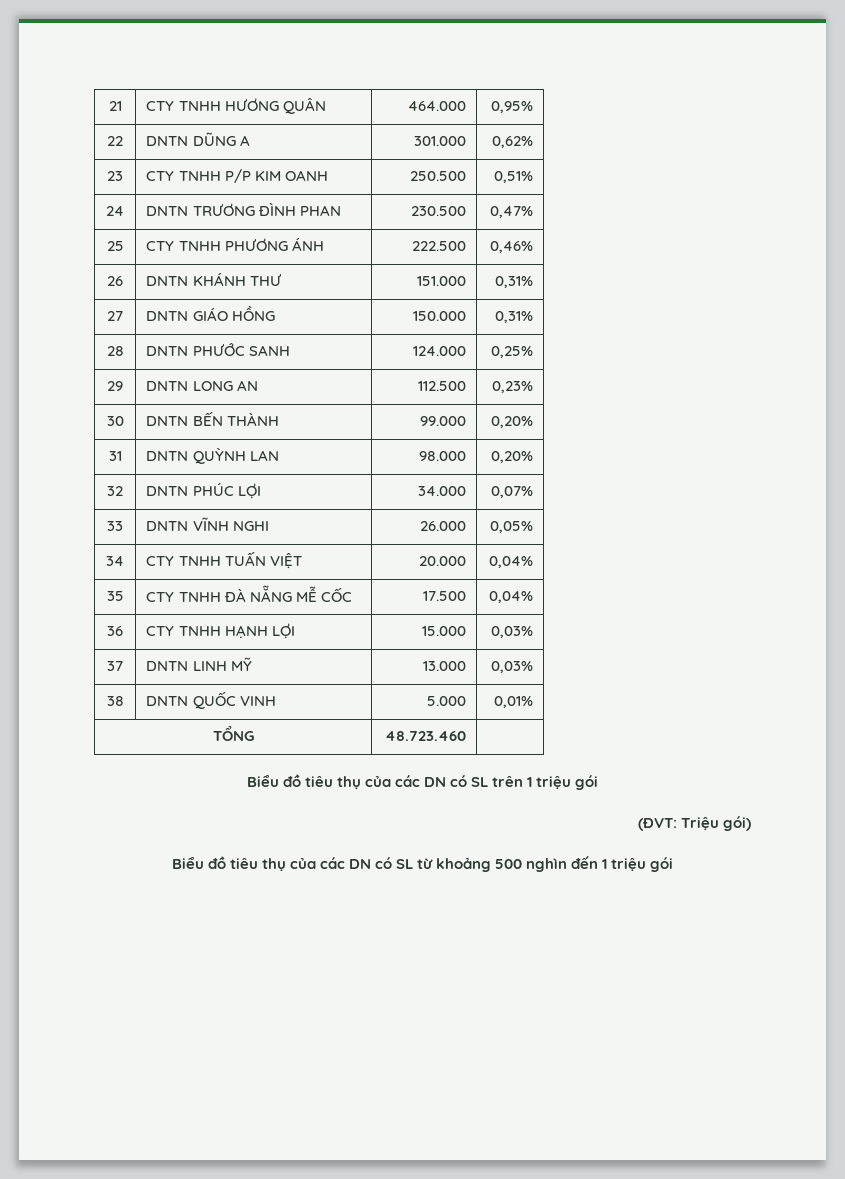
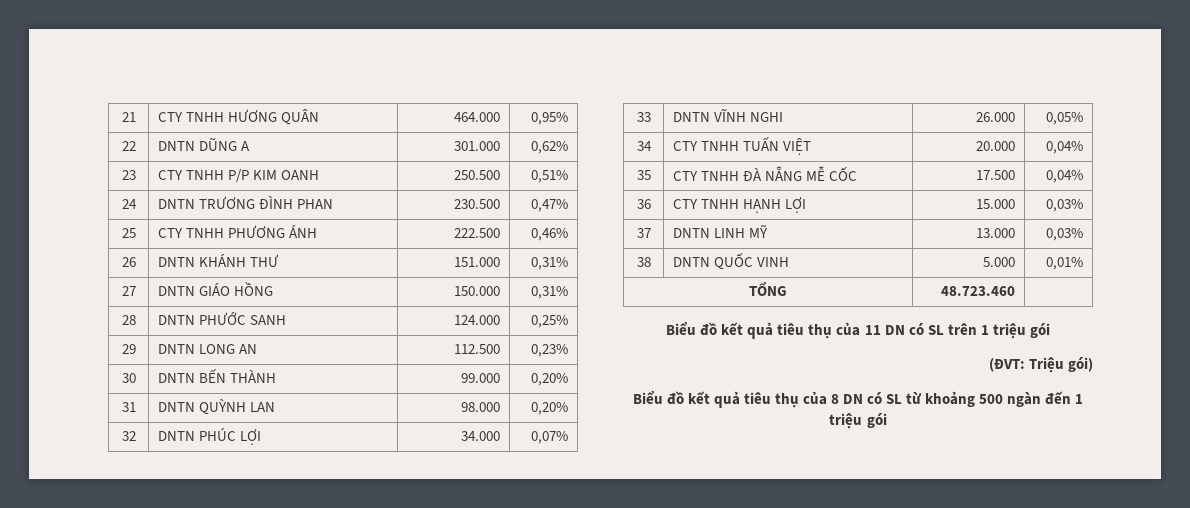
- Biểu đồ tiêu thụ của các DN có SL trên 1 triệu gói
+ Biểu đồ kết quả tiêu thụ của 11 DN có SL trên 1 triệu gói
- Biểu đồ tiêu thụ của các DN có SL từ khoảng 500 nghìn đến 1 triệu gói
+ Biểu đồ kết quả tiêu thụ của 8 DN có SL từ khoảng 500 ngàn đến 1 triệu gói

